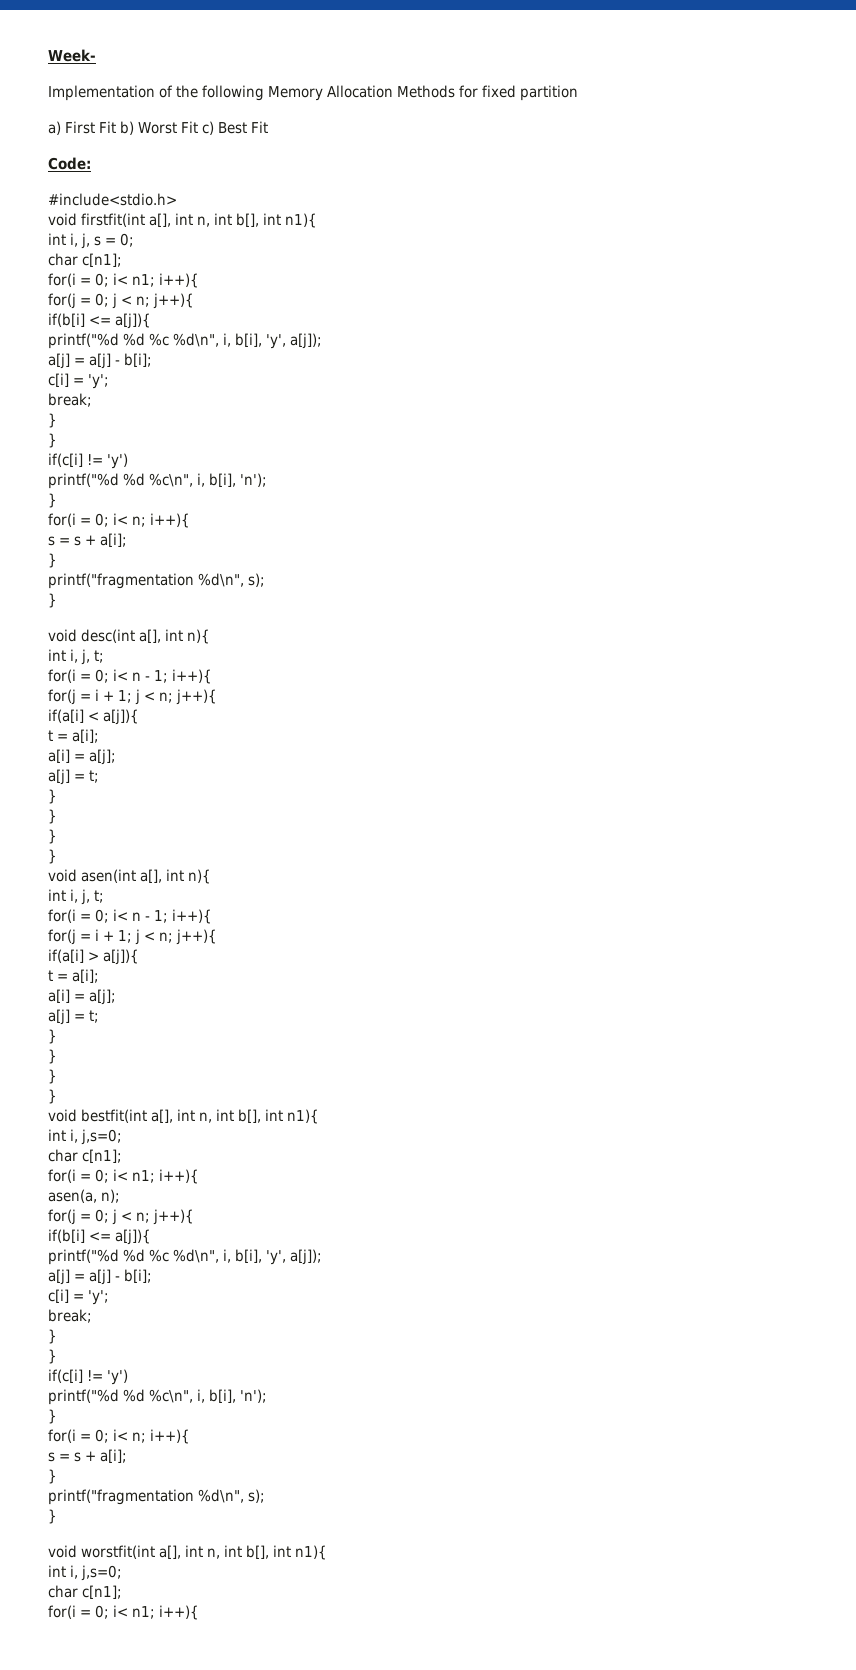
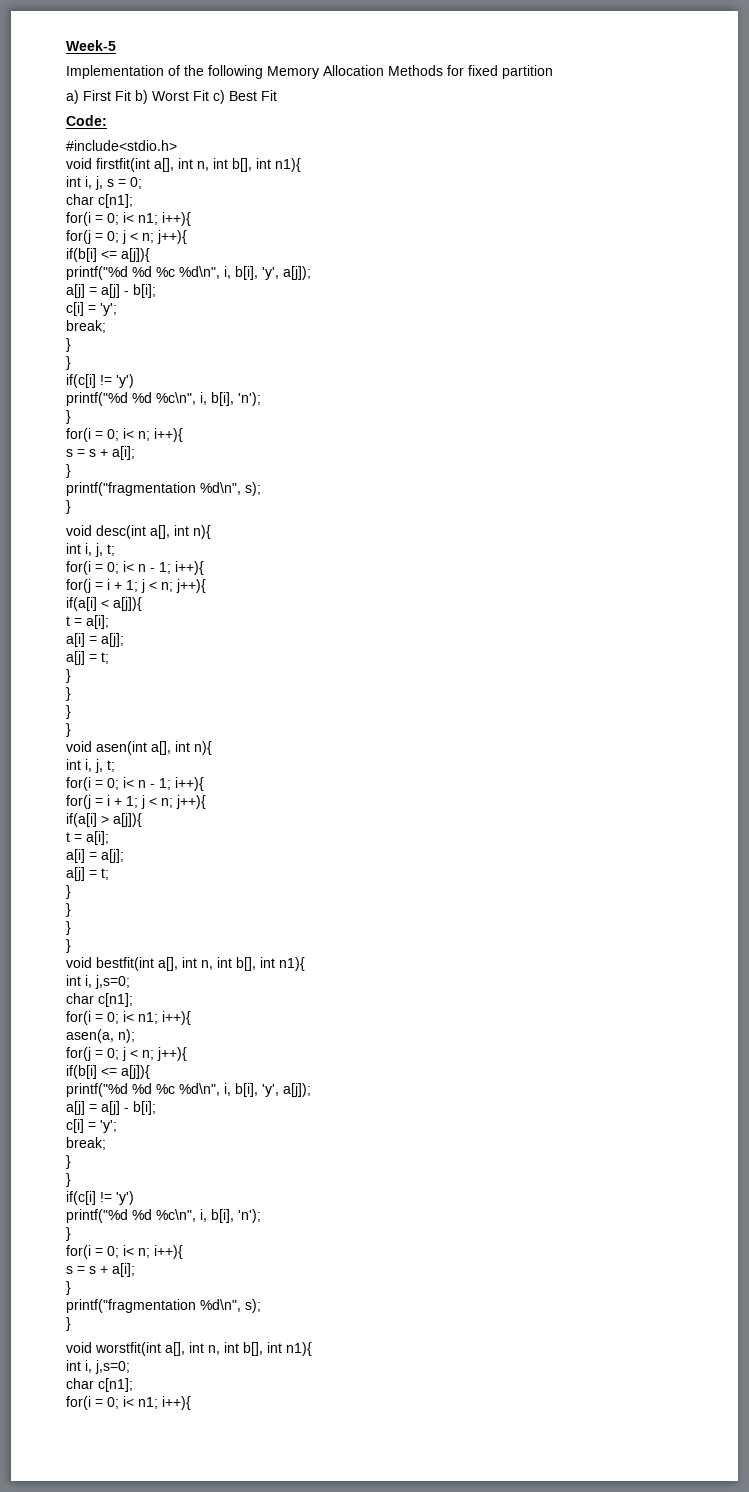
- Week-
+ Week-5

